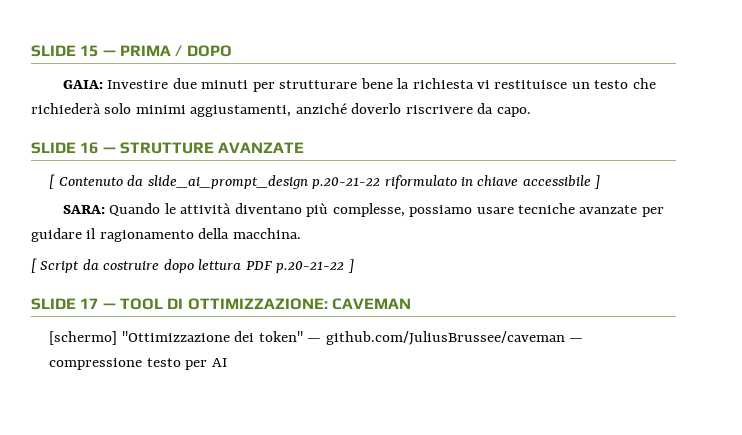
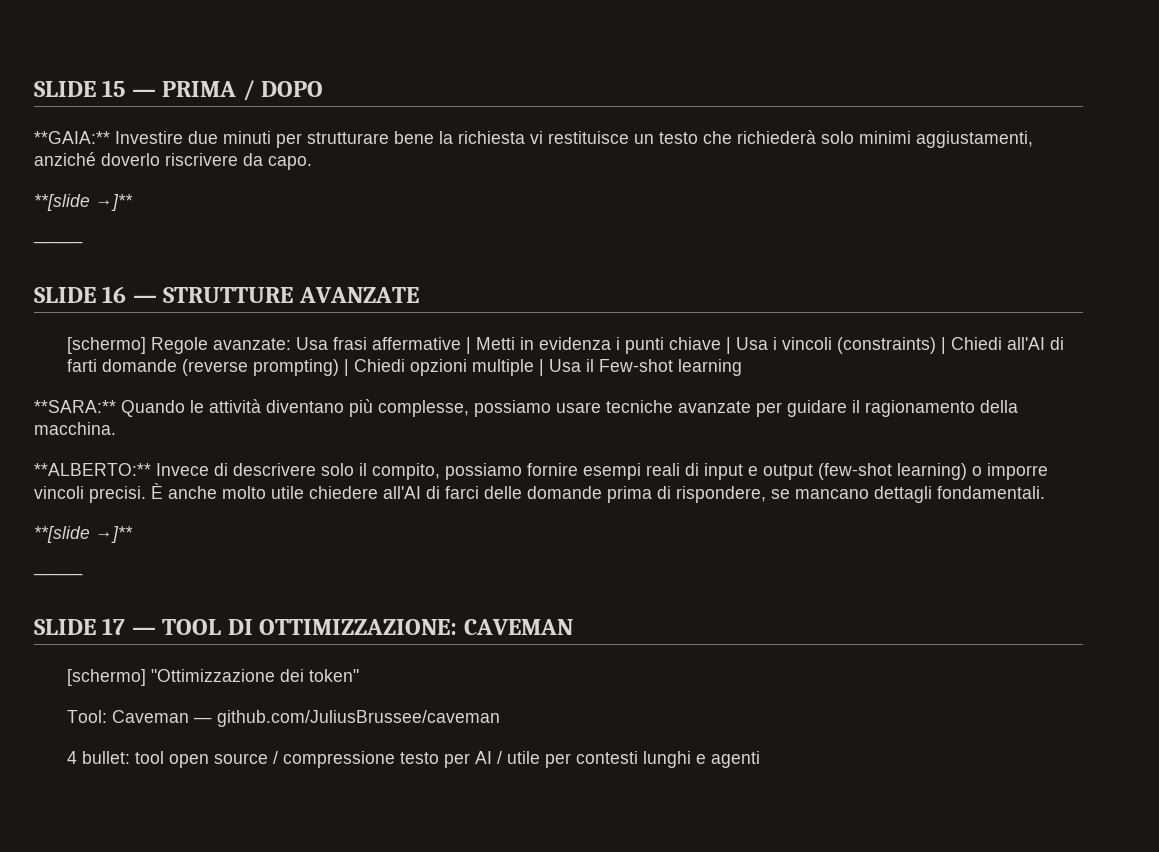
- GAIA: Investire due minuti per strutturare bene la richiesta vi restituisce un testo che richiederà solo minimi aggiustamenti, anziché doverlo riscrivere da capo.
+ **GAIA:** Investire due minuti per strutturare bene la richiesta vi restituisce un testo che richiederà solo minimi aggiustamenti, anziché doverlo riscrivere da capo.
+ **[slide →]**
+ ────
- [ Contenuto da slide_ai_prompt_design p.20-21-22 riformulato in chiave accessibile ]
- SARA: Quando le attività diventano più complesse, possiamo usare tecniche avanzate per guidare il ragionamento della macchina.
+ [schermo] Regole avanzate: Usa frasi affermative | Metti in evidenza i punti chiave | Usa i vincoli (constraints) | Chiedi all'AI di farti domande (reverse prompting) | Chiedi opzioni multiple | Usa il Few-shot learning
+ **SARA:** Quando le attività diventano più complesse, possiamo usare tecniche avanzate per guidare il ragionamento della macchina.
- [ Script da costruire dopo lettura PDF p.20-21-22 ]
+ **ALBERTO:** Invece di descrivere solo il compito, possiamo fornire esempi reali di input e output (few-shot learning) o imporre vincoli precisi. È anche molto utile chiedere all'AI di farci delle domande prima di rispondere, se mancano dettagli fondamentali.
+ **[slide →]**
+ ────
- [schermo] "Ottimizzazione dei token" — github.com/JuliusBrussee/caveman — compressione testo per AI
+ [schermo] "Ottimizzazione dei token"
+ Tool: Caveman — github.com/JuliusBrussee/caveman
+ 4 bullet: tool open source / compressione testo per AI / utile per contesti lunghi e agenti

